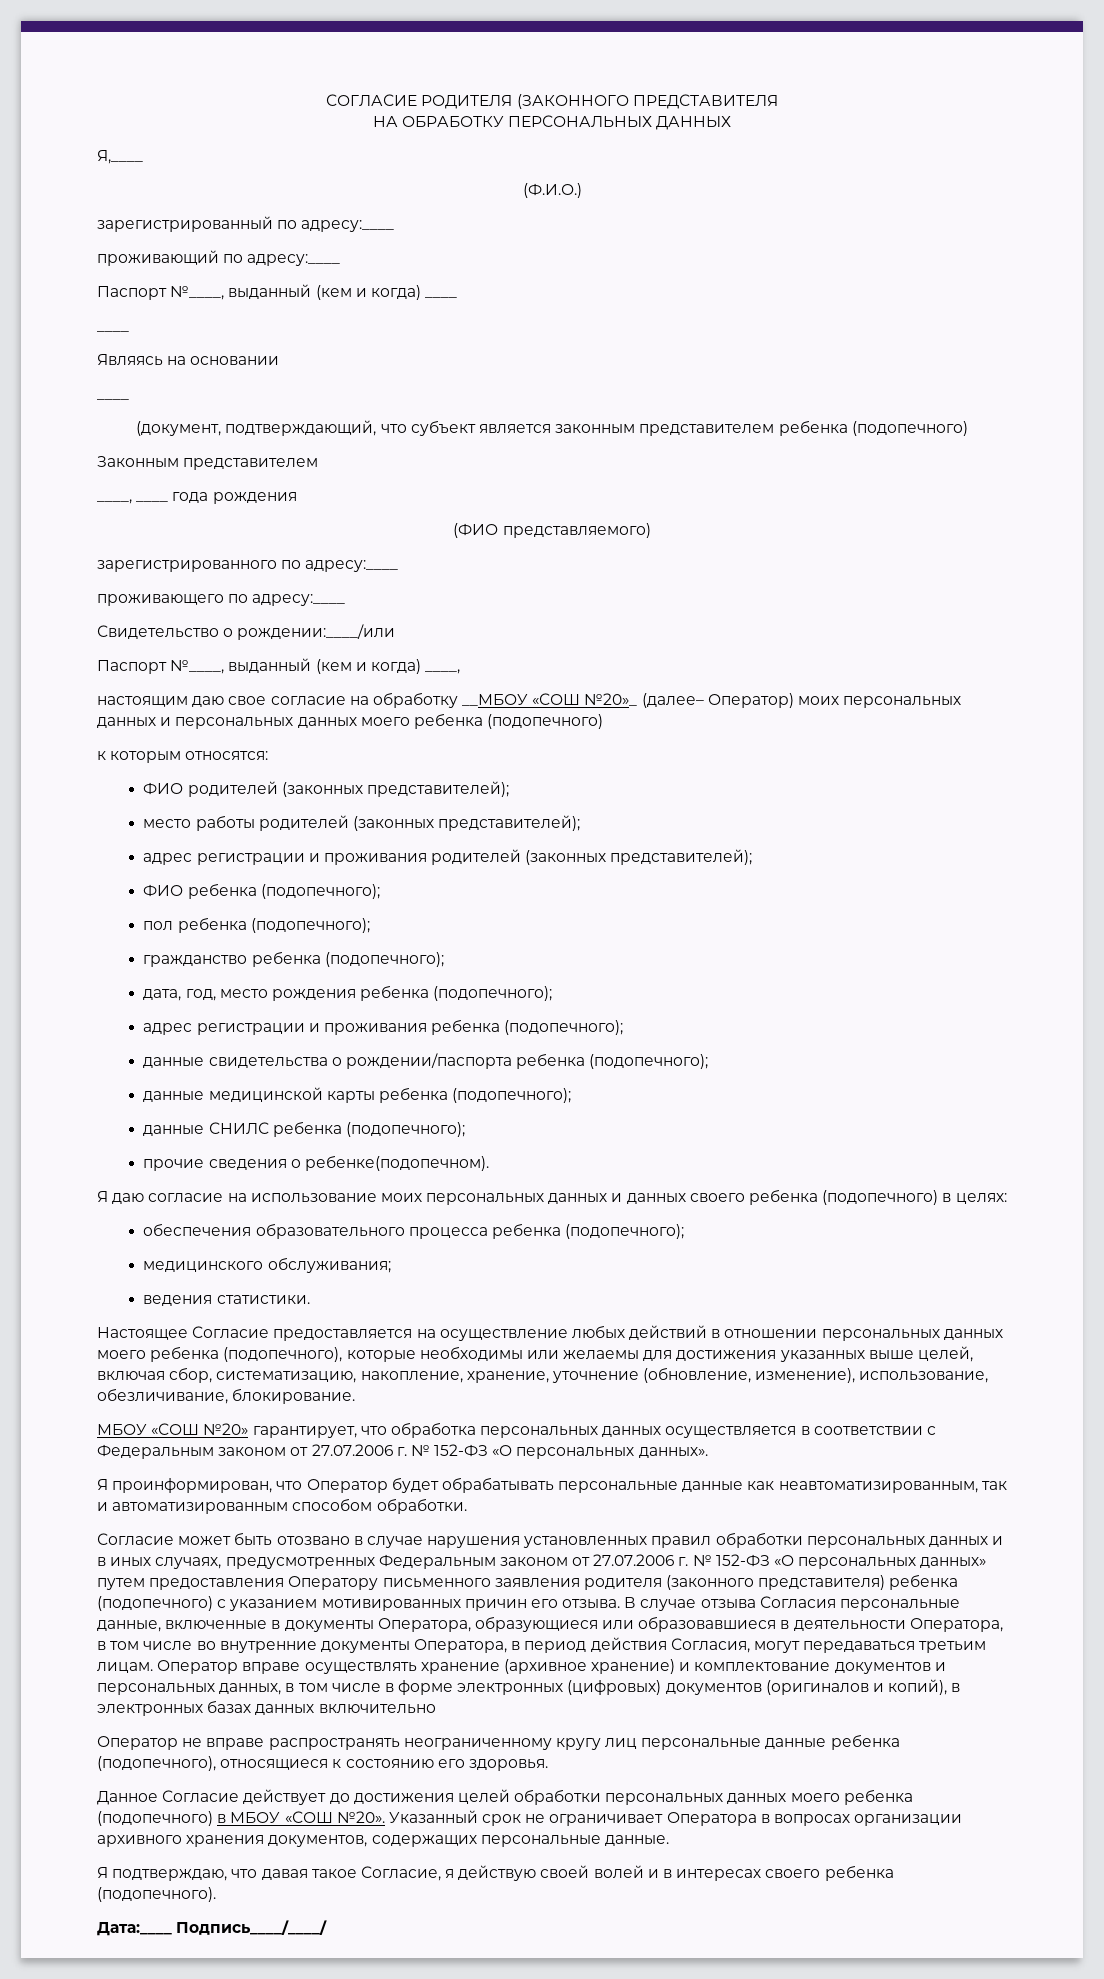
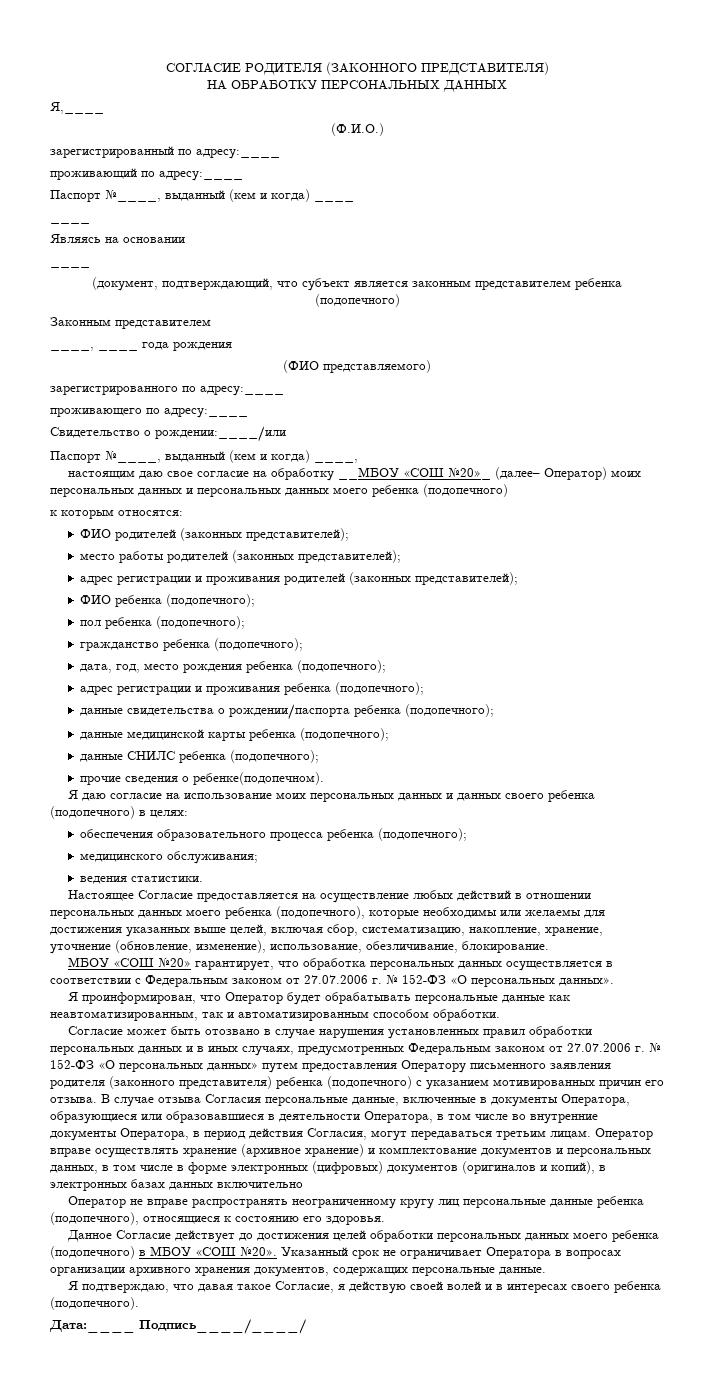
- СОГЛАСИЕ РОДИТЕЛЯ (ЗАКОННОГО ПРЕДСТАВИТЕЛЯ
+ СОГЛАСИЕ РОДИТЕЛЯ (ЗАКОННОГО ПРЕДСТАВИТЕЛЯ)

